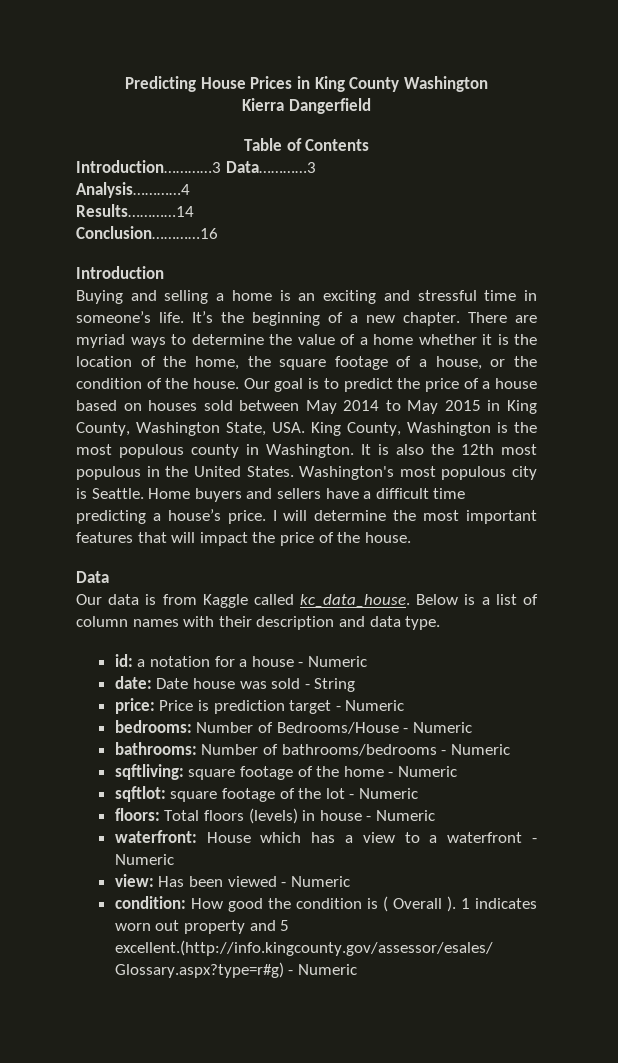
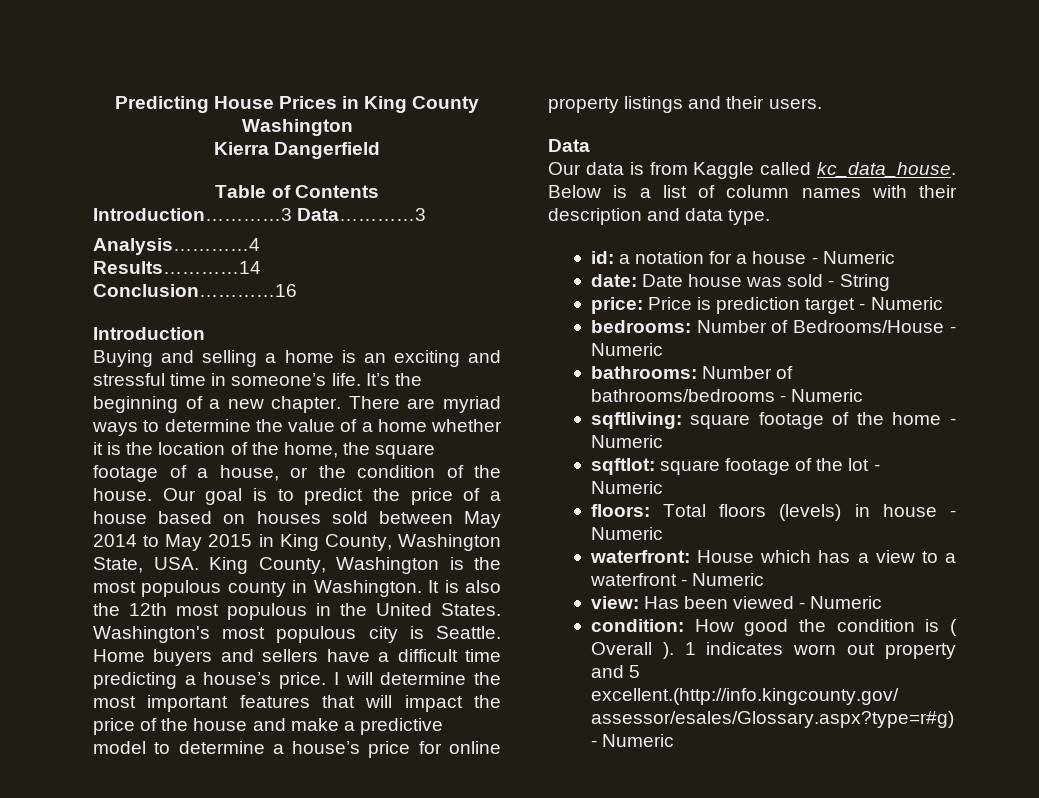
- I will determine the most important features that will impact the price of the house.
+ I will determine the most important features that will impact the price of the house and make a predictive model to determine a house’s price for online property listings and their users.

